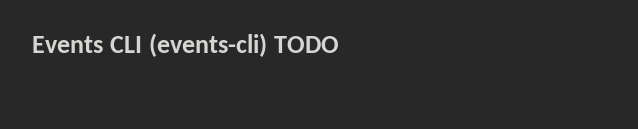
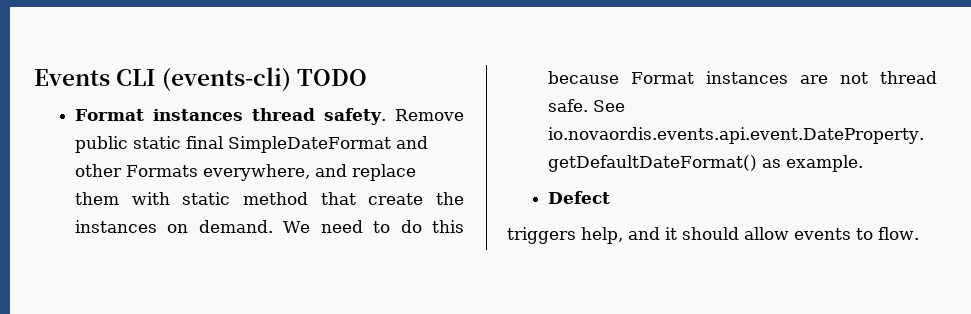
+ Format instances thread safety. Remove public static final SimpleDateFormat and other Formats everywhere, and replace them with static method that create the instances on demand. We need to do this because Format instances are not thread safe. See io.novaordis.events.api.event.DateProperty. getDefaultDateFormat() as example.
+ Defect
+ triggers help, and it should allow events to flow.

